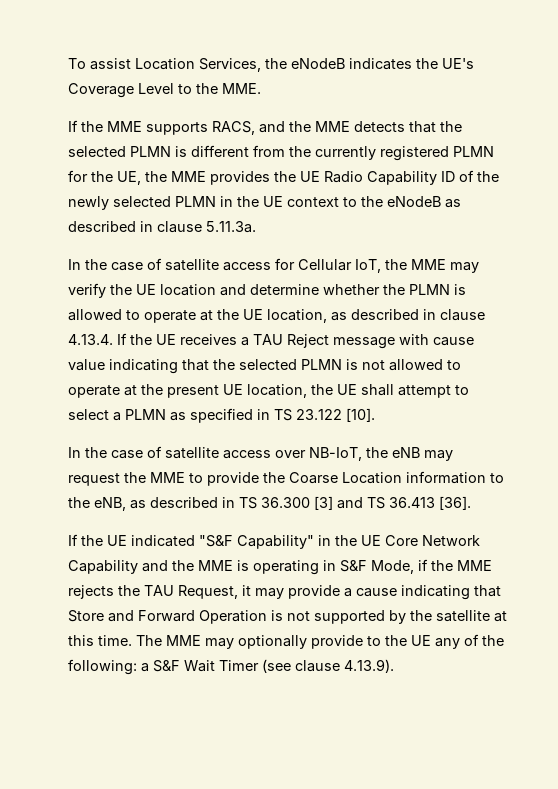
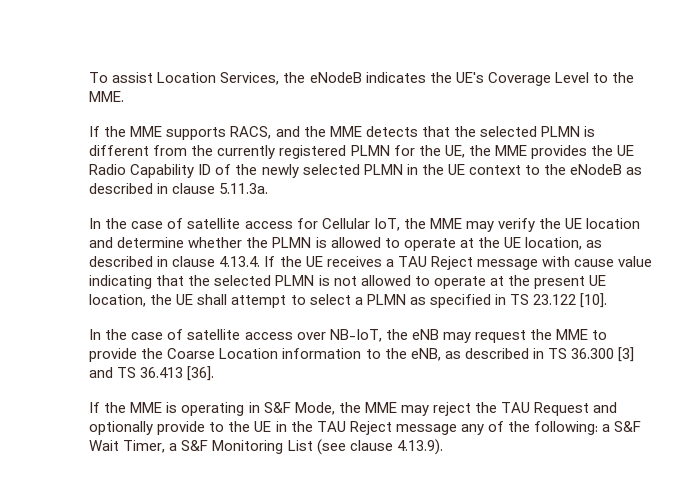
- If the UE indicated "S&F Capability" in the UE Core Network Capability and the MME is operating in S&F Mode, if the MME rejects the TAU Request, it may provide a cause indicating that Store and Forward Operation is not supported by the satellite at this time. The MME may optionally provide to the UE any of the following: a S&F Wait Timer (see clause 4.13.9).
+ If the MME is operating in S&F Mode, the MME may reject the TAU Request and optionally provide to the UE in the TAU Reject message any of the following: a S&F Wait Timer, a S&F Monitoring List (see clause 4.13.9).

